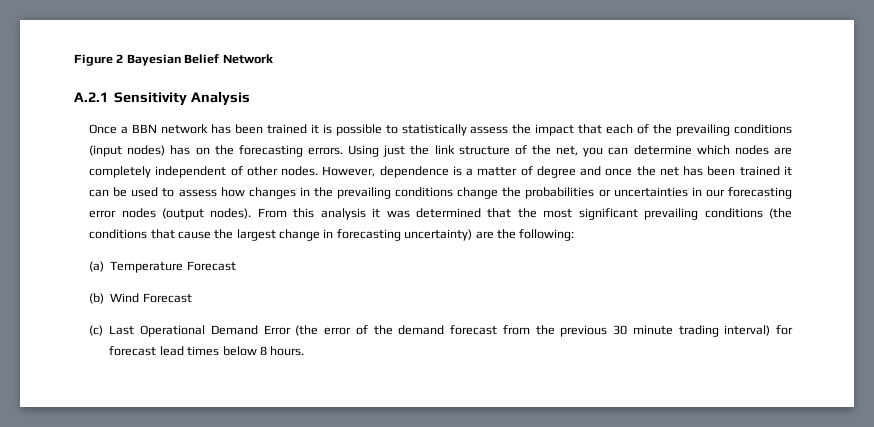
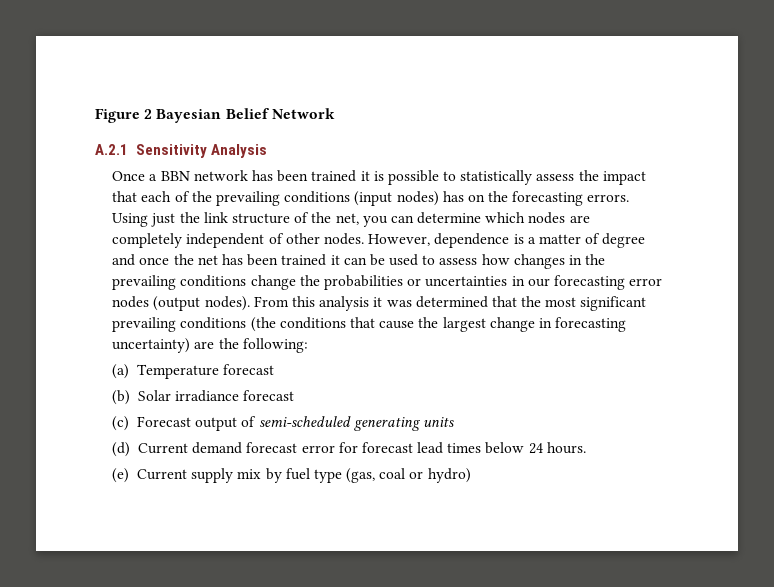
- (a) Temperature Forecast
+ (a) Temperature forecast
- (b) Wind Forecast
- (c) Last Operational Demand Error (the error of the demand forecast from the previous 30 minute trading interval) for forecast lead times below 8 hours.
+ (b) Solar irradiance forecast
+ (c) Forecast output of semi-scheduled generating units
+ (d) Current demand forecast error for forecast lead times below 24 hours.
+ (e) Current supply mix by fuel type (gas, coal or hydro)

